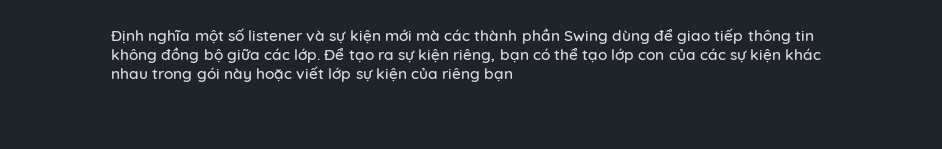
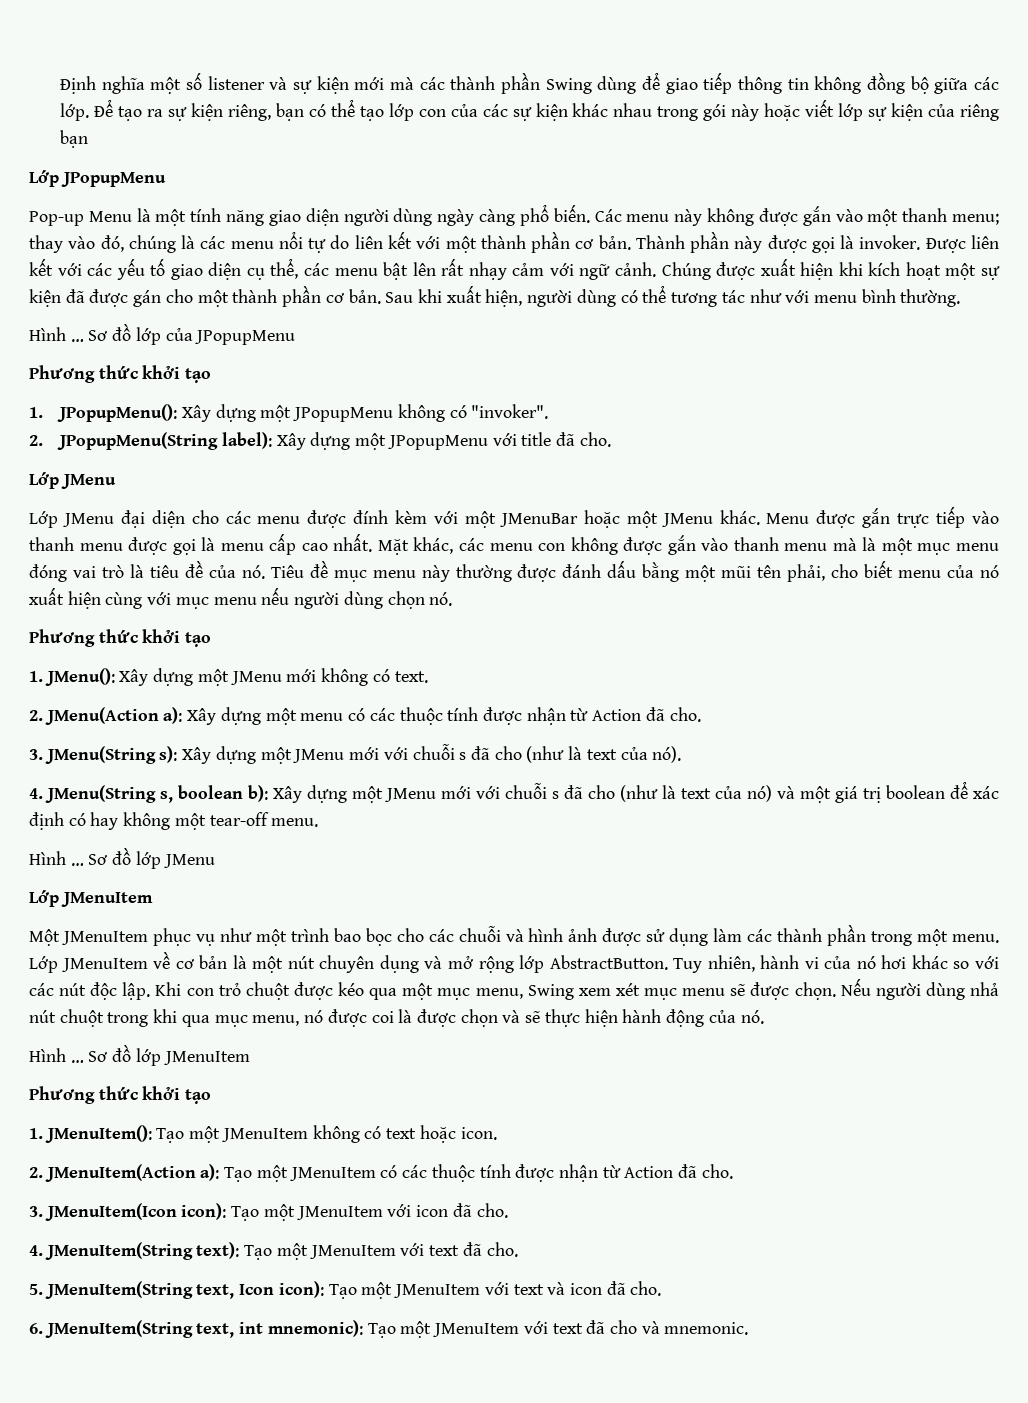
+ Lớp JPopupMenu
+ Pop-up Menu là một tính năng giao diện người dùng ngày càng phổ biến. Các menu này không được gắn vào một thanh menu; thay vào đó, chúng là các menu nổi tự do liên kết với một thành phần cơ bản. Thành phần này được gọi là invoker. Được liên kết với các yếu tố giao diện cụ thể, các menu bật lên rất nhạy cảm với ngữ cảnh. Chúng được xuất hiện khi kích hoạt một sự kiện đã được gán cho một thành phần cơ bản. Sau khi xuất hiện, người dùng có thể tương tác như với menu bình thường.
+ Hình … Sơ đồ lớp của JPopupMenu
+ Phương thức khởi tạo
+ 1. JPopupMenu(): Xây dựng một JPopupMenu không có "invoker".
+ 2. JPopupMenu(String label): Xây dựng một JPopupMenu với title đã cho.
+ Lớp JMenu
+ Lớp JMenu đại diện cho các menu được đính kèm với một JMenuBar hoặc một JMenu khác. Menu được gắn trực tiếp vào thanh menu được gọi là menu cấp cao nhất. Mặt khác, các menu con không được gắn vào thanh menu mà là một mục menu đóng vai trò là tiêu đề của nó. Tiêu đề mục menu này thường được đánh dấu bằng một mũi tên phải, cho biết menu của nó xuất hiện cùng với mục menu nếu người dùng chọn nó.
+ Phương thức khởi tạo
+ 1. JMenu(): Xây dựng một JMenu mới không có text.
+ 2. JMenu(Action a): Xây dựng một menu có các thuộc tính được nhận từ Action đã cho.
+ 3. JMenu(String s): Xây dựng một JMenu mới với chuỗi s đã cho (như là text của nó).
+ 4. JMenu(String s, boolean b): Xây dựng một JMenu mới với chuỗi s đã cho (như là text của nó) và một giá trị boolean để xác định có hay không một tear-off menu.
+ Hình … Sơ đồ lớp JMenu
+ Lớp JMenuItem
+ Một JMenuItem phục vụ như một trình bao bọc cho các chuỗi và hình ảnh được sử dụng làm các thành phần trong một menu. Lớp JMenuItem về cơ bản là một nút chuyên dụng và mở rộng lớp AbstractButton. Tuy nhiên, hành vi của nó hơi khác so với các nút độc lập. Khi con trỏ chuột được kéo qua một mục menu, Swing xem xét mục menu sẽ được chọn. Nếu người dùng nhả nút chuột trong khi qua mục menu, nó được coi là được chọn và sẽ thực hiện hành động của nó.
+ Hình … Sơ đồ lớp JMenuItem
+ Phương thức khởi tạo
+ 1. JMenuItem(): Tạo một JMenuItem không có text hoặc icon.
+ 2. JMenuItem(Action a): Tạo một JMenuItem có các thuộc tính được nhận từ Action đã cho.
+ 3. JMenuItem(Icon icon): Tạo một JMenuItem với icon đã cho.
+ 4. JMenuItem(String text): Tạo một JMenuItem với text đã cho.
+ 5. JMenuItem(String text, Icon icon): Tạo một JMenuItem với text và icon đã cho.
+ 6. JMenuItem(String text, int mnemonic): Tạo một JMenuItem với text đã cho và mnemonic.

